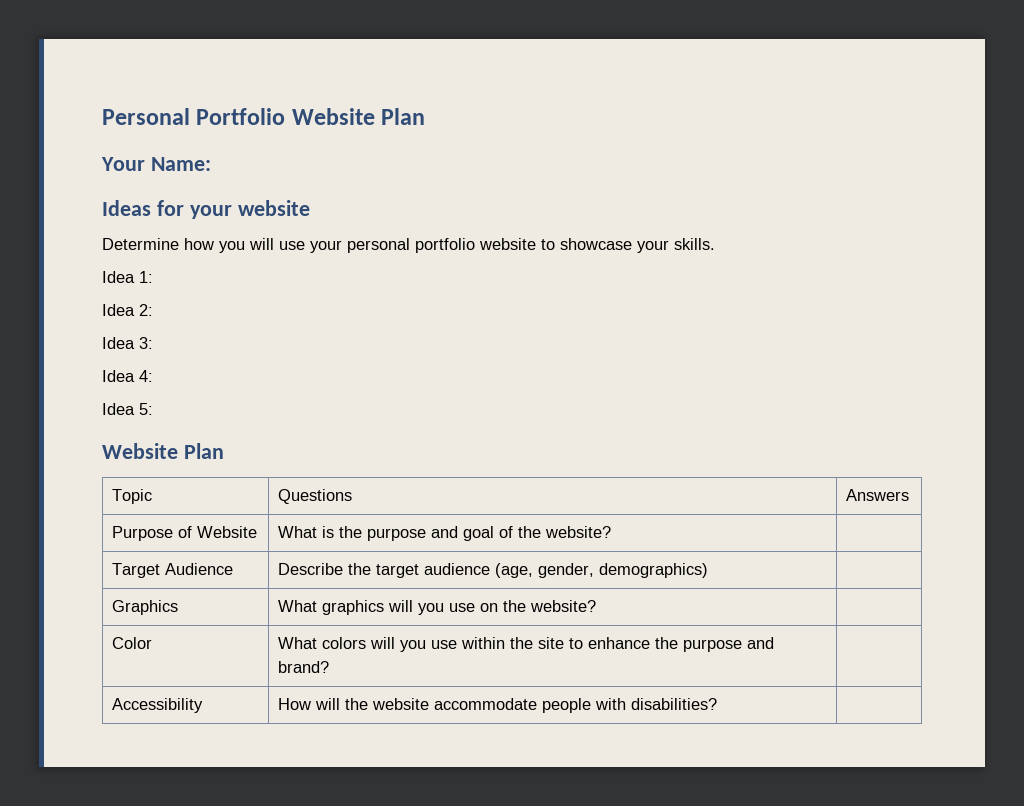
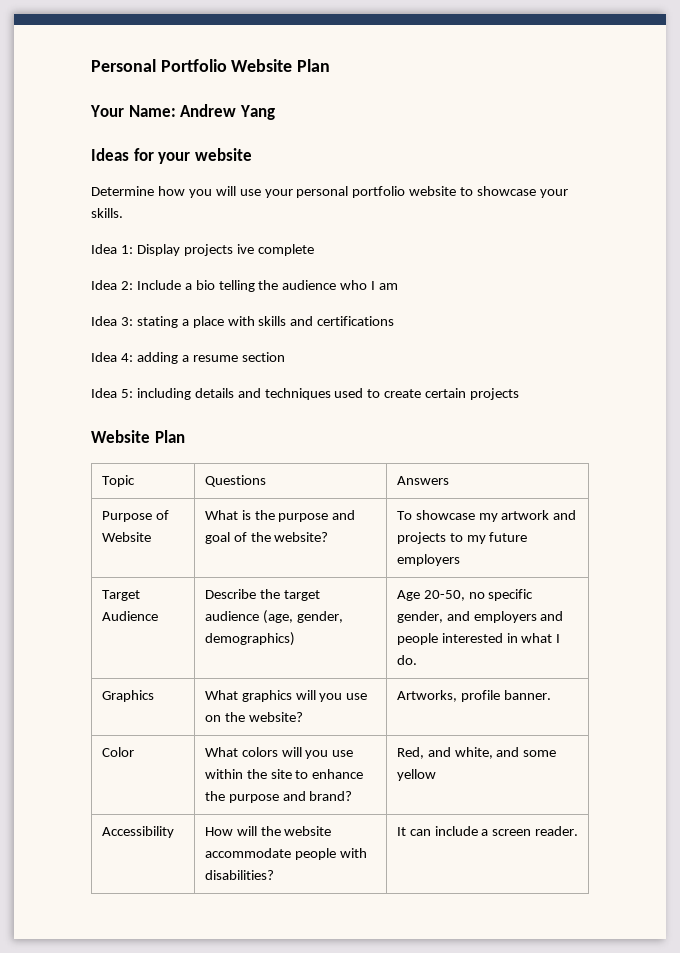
- Your Name:
+ Your Name: Andrew Yang
- Idea 1:
- Idea 2:
- Idea 3:
- Idea 4:
- Idea 5:
+ Idea 1: Display projects ive complete
+ Idea 2: Include a bio telling the audience who I am
+ Idea 3: stating a place with skills and certifications
+ Idea 4: adding a resume section
+ Idea 5: including details and techniques used to create certain projects
- Purpose of Website | What is the purpose and goal of the website? |
+ Purpose of Website | What is the purpose and goal of the website? | To showcase my artwork and projects to my future employers
- Target Audience | Describe the target audience (age, gender, demographics) |
+ Target Audience | Describe the target audience (age, gender, demographics) | Age 20-50, no specific gender, and employers and people interested in what I do.
- Graphics | What graphics will you use on the website? |
+ Graphics | What graphics will you use on the website? | Artworks, profile banner.
- Color | What colors will you use within the site to enhance the purpose and brand? |
+ Color | What colors will you use within the site to enhance the purpose and brand? | Red, and white, and some yellow
- Accessibility | How will the website accommodate people with disabilities? |
+ Accessibility | How will the website accommodate people with disabilities? | It can include a screen reader.

